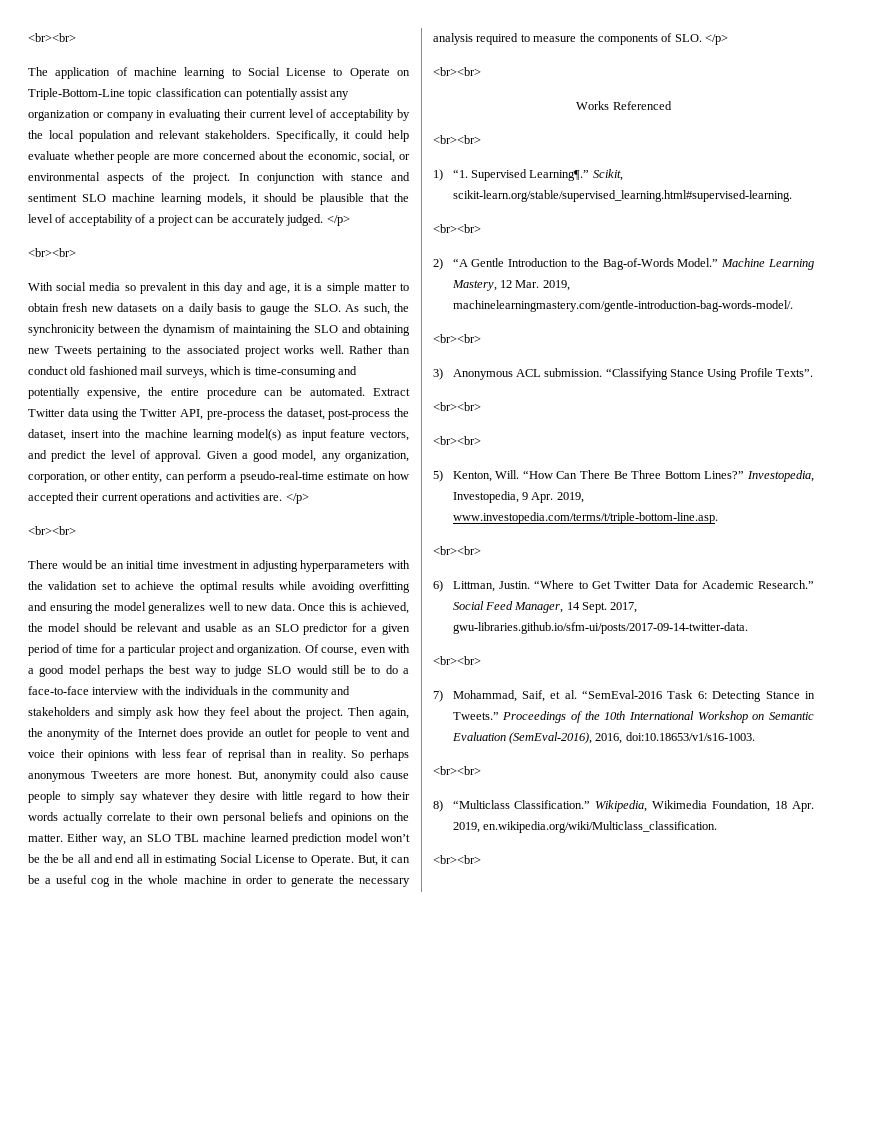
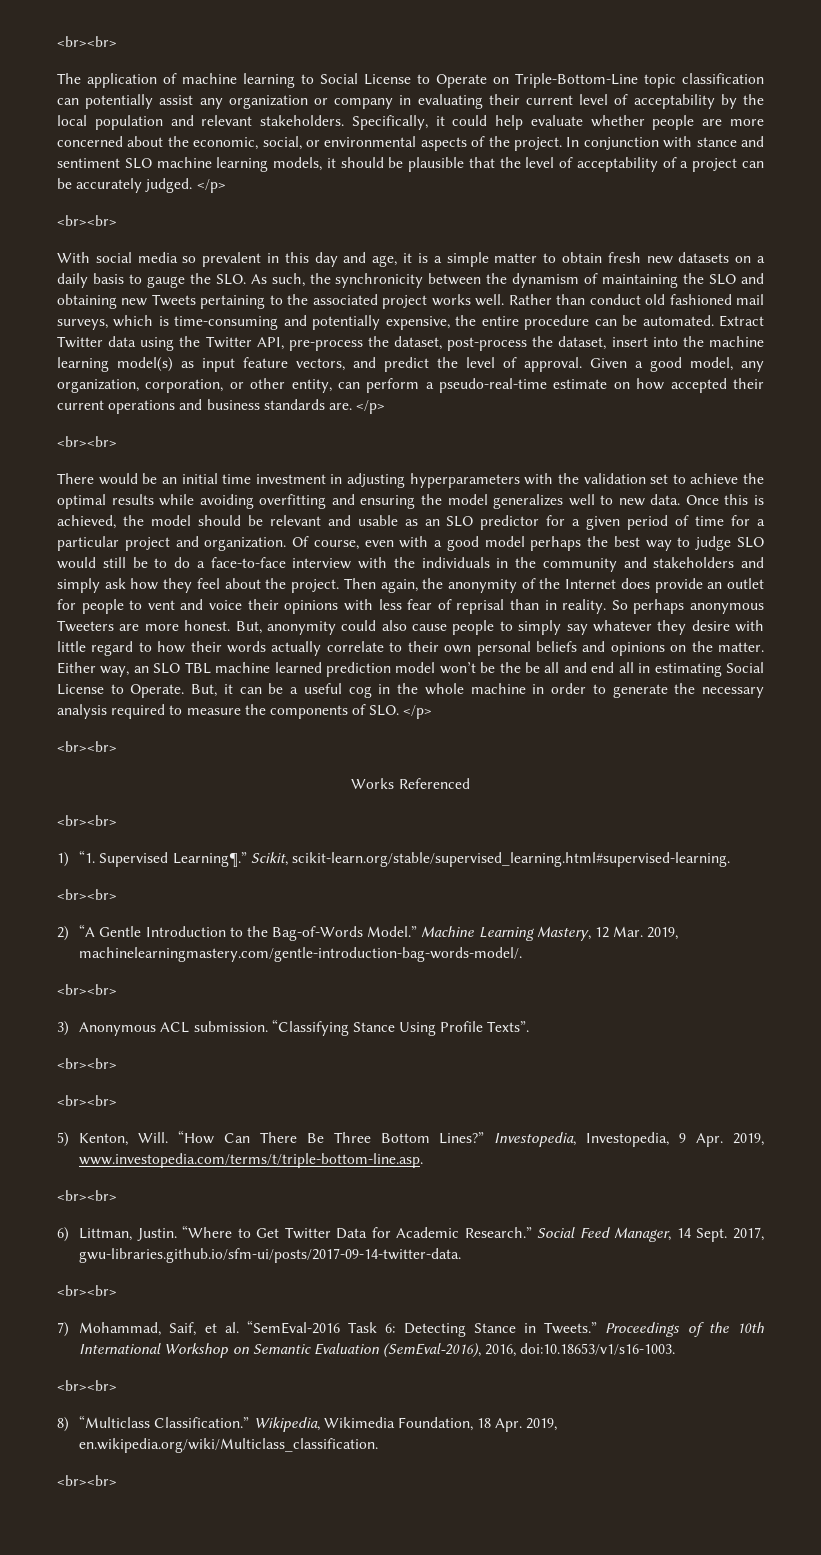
- Given a good model, any organization, corporation, or other entity, can perform a pseudo-real-time estimate on how accepted their current operations and activities are.
+ Given a good model, any organization, corporation, or other entity, can perform a pseudo-real-time estimate on how accepted their current operations and business standards are.

